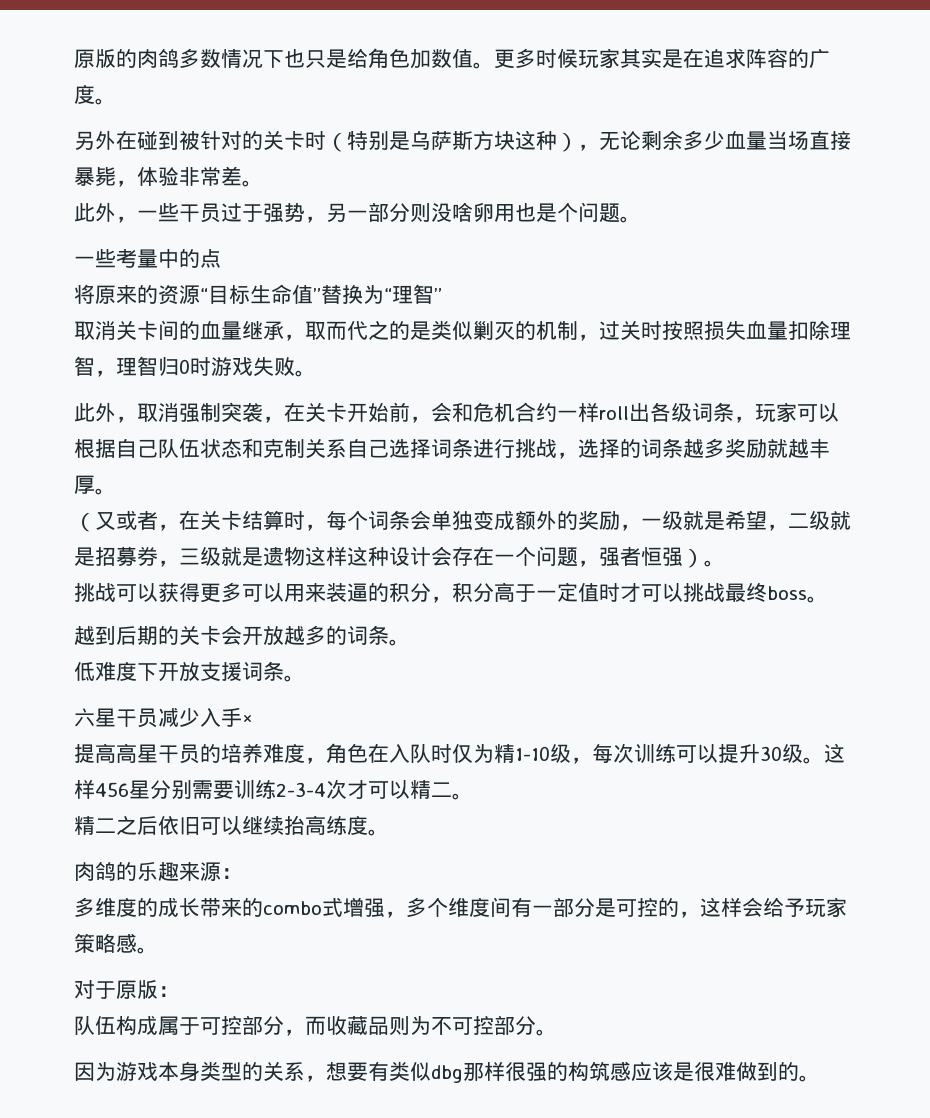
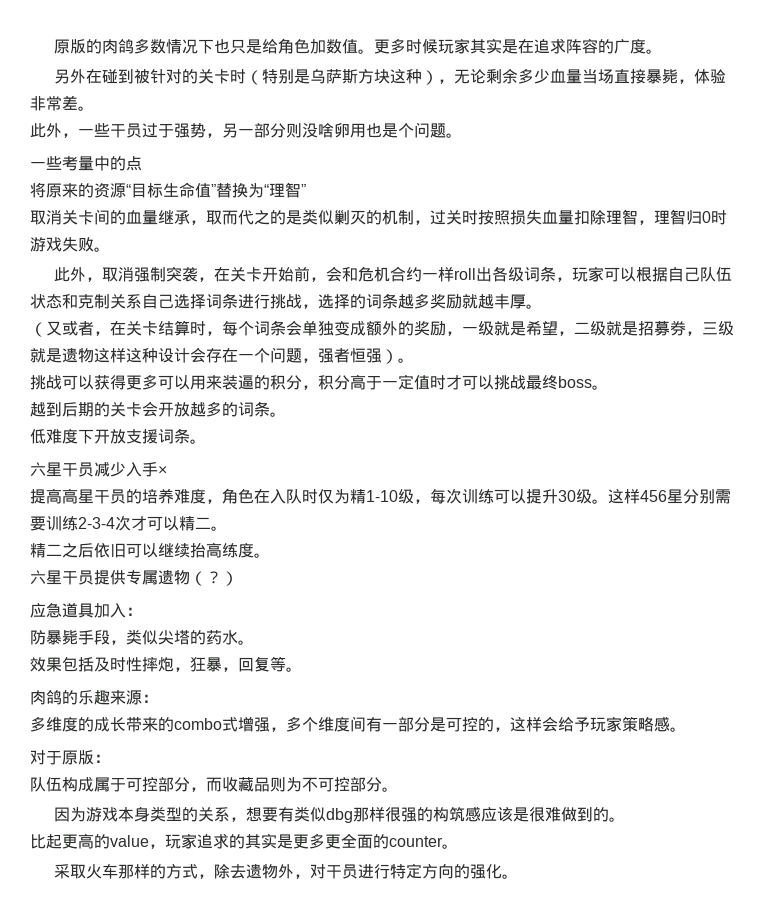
+ 六星干员提供专属遗物（？）
+ 应急道具加入：
+ 防暴毙手段，类似尖塔的药水。
+ 效果包括及时性摔炮，狂暴，回复等。
+ 比起更高的value，玩家追求的其实是更多更全面的counter。
+ 采取火车那样的方式，除去遗物外，对干员进行特定方向的强化。

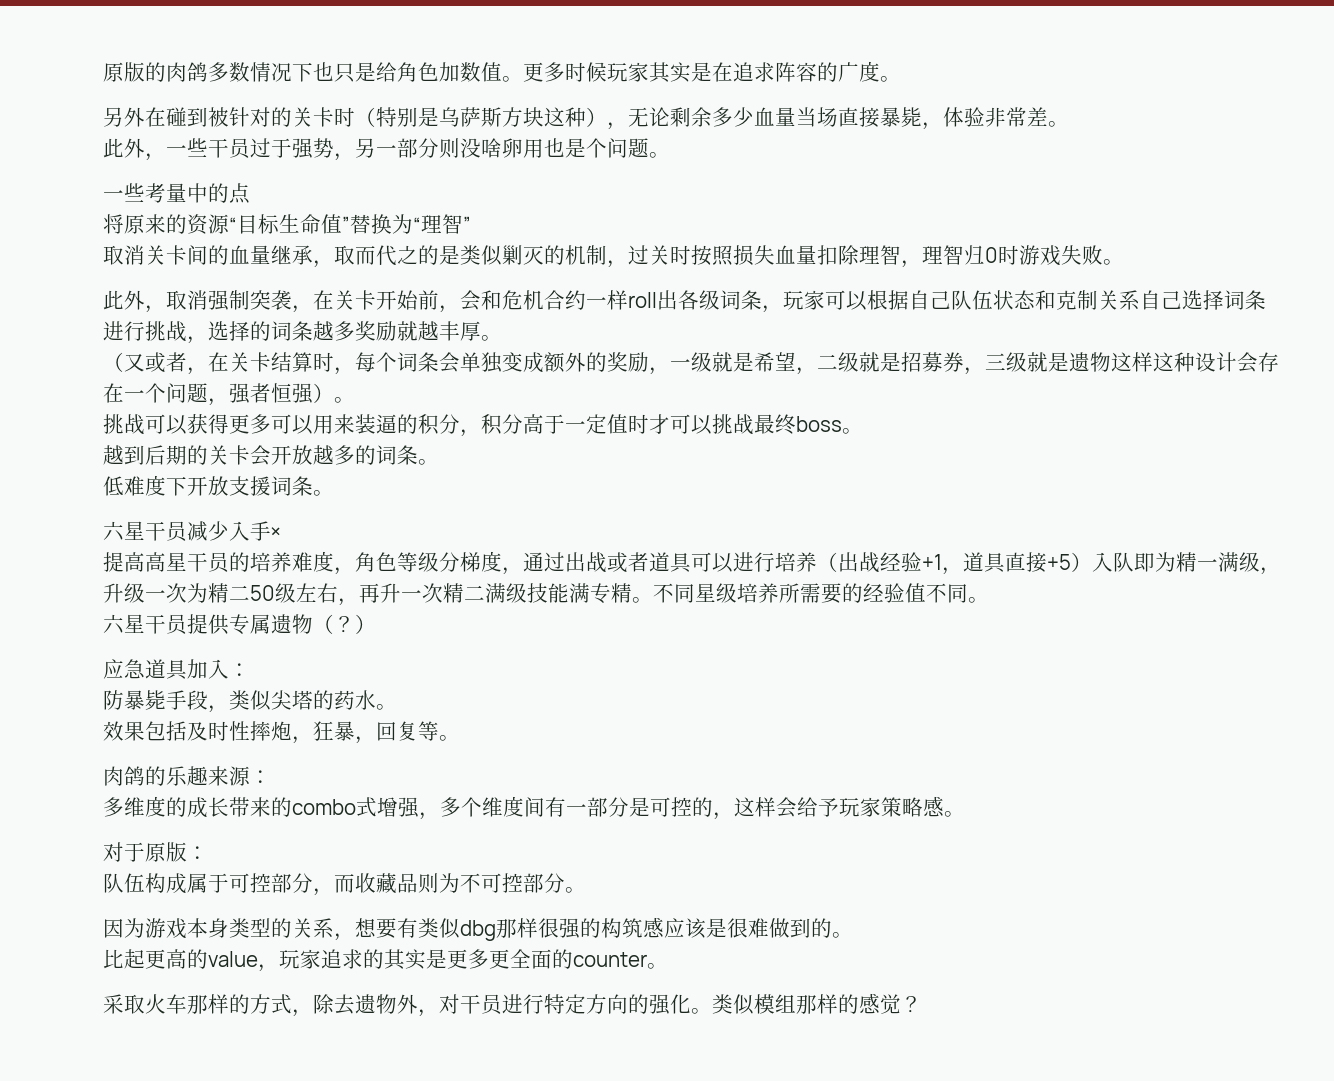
- 提高高星干员的培养难度，角色在入队时仅为精1-10级，每次训练可以提升30级。这样456星分别需要训练2-3-4次才可以精二。
- 精二之后依旧可以继续抬高练度。
+ 提高高星干员的培养难度，角色等级分梯度，通过出战或者道具可以进行培养（出战经验+1，道具直接+5）入队即为精一满级，升级一次为精二50级左右，再升一次精二满级技能满专精。不同星级培养所需要的经验值不同。
+ 类似模组那样的感觉？

